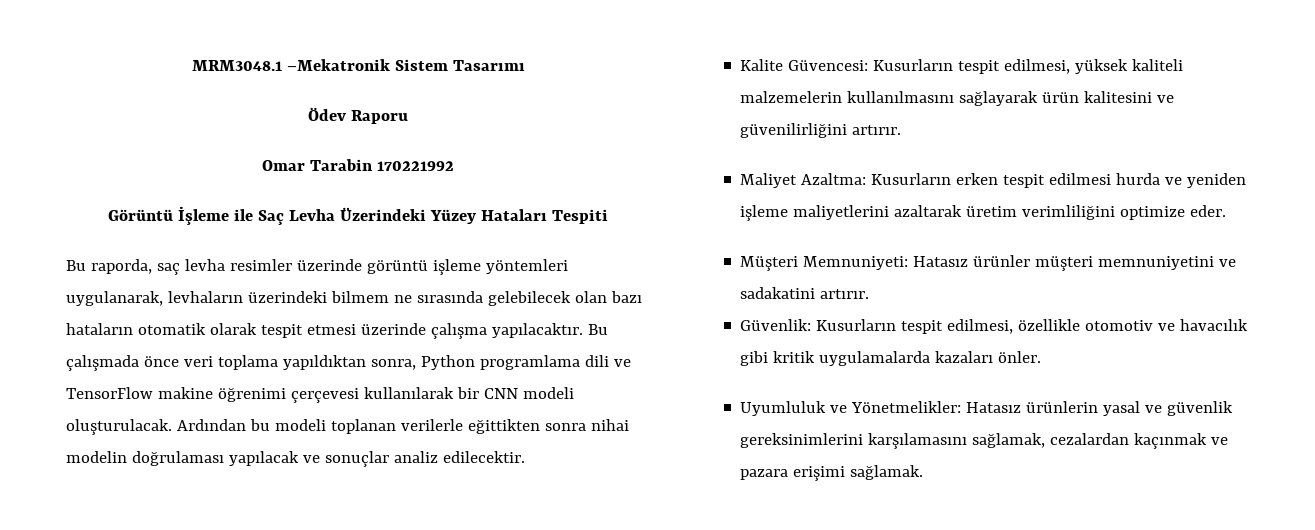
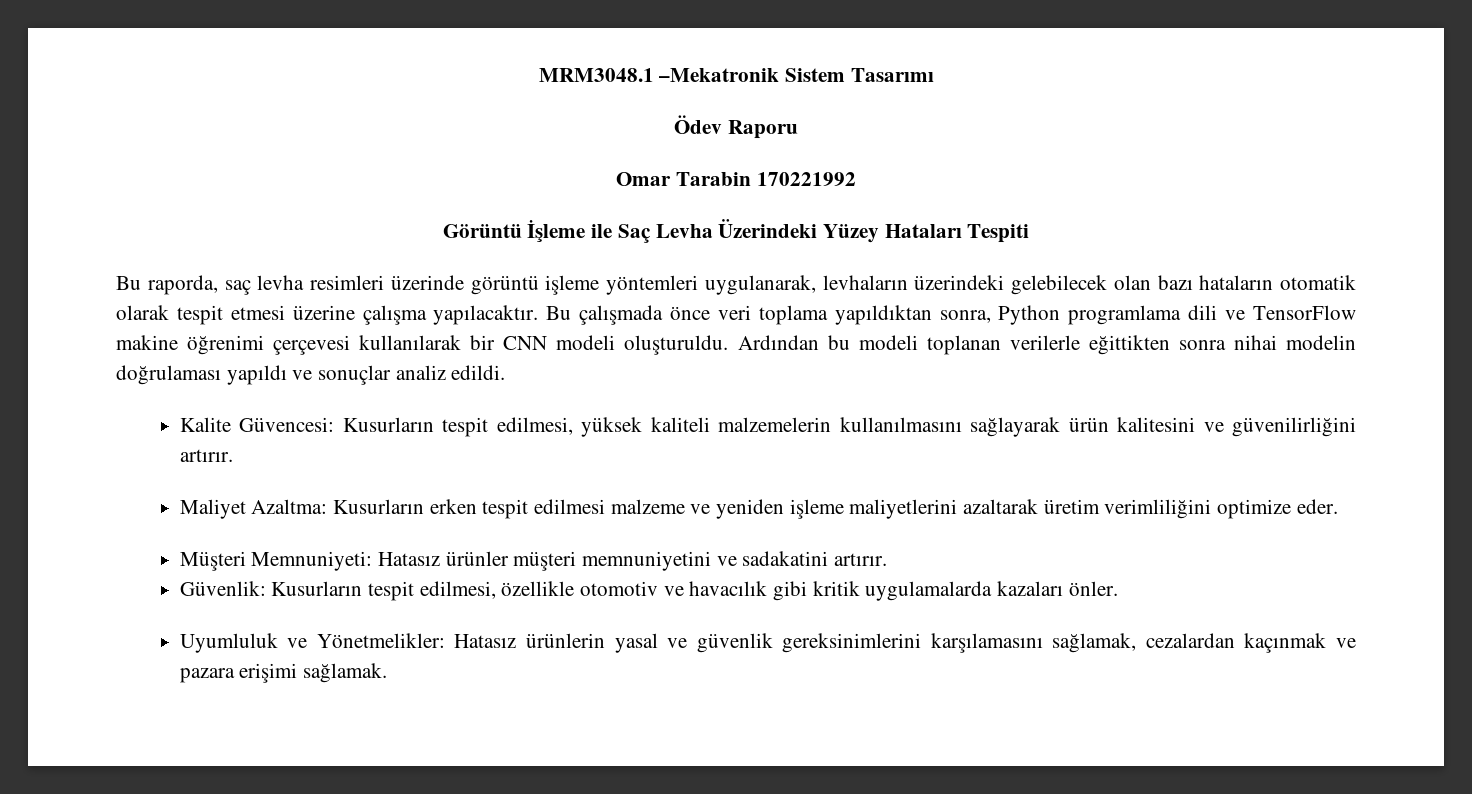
- Bu raporda, saç levha resimler üzerinde görüntü işleme yöntemleri uygulanarak, levhaların üzerindeki bilmem ne sırasında gelebilecek olan bazı hataların otomatik olarak tespit etmesi üzerinde çalışma yapılacaktır.
+ Bu raporda, saç levha resimleri üzerinde görüntü işleme yöntemleri uygulanarak, levhaların üzerindeki gelebilecek olan bazı hataların otomatik olarak tespit etmesi üzerine çalışma yapılacaktır.
- Bu çalışmada önce veri toplama yapıldıktan sonra, Python programlama dili ve TensorFlow makine öğrenimi çerçevesi kullanılarak bir CNN modeli oluşturulacak.
+ Bu çalışmada önce veri toplama yapıldıktan sonra, Python programlama dili ve TensorFlow makine öğrenimi çerçevesi kullanılarak bir CNN modeli oluşturuldu.
- Ardından bu modeli toplanan verilerle eğittikten sonra nihai modelin doğrulaması yapılacak ve sonuçlar analiz edilecektir.
+ Ardından bu modeli toplanan verilerle eğittikten sonra nihai modelin doğrulaması yapıldı ve sonuçlar analiz edildi.
- Maliyet Azaltma: Kusurların erken tespit edilmesi hurda ve yeniden işleme maliyetlerini azaltarak üretim verimliliğini optimize eder.
+ Maliyet Azaltma: Kusurların erken tespit edilmesi malzeme ve yeniden işleme maliyetlerini azaltarak üretim verimliliğini optimize eder.

